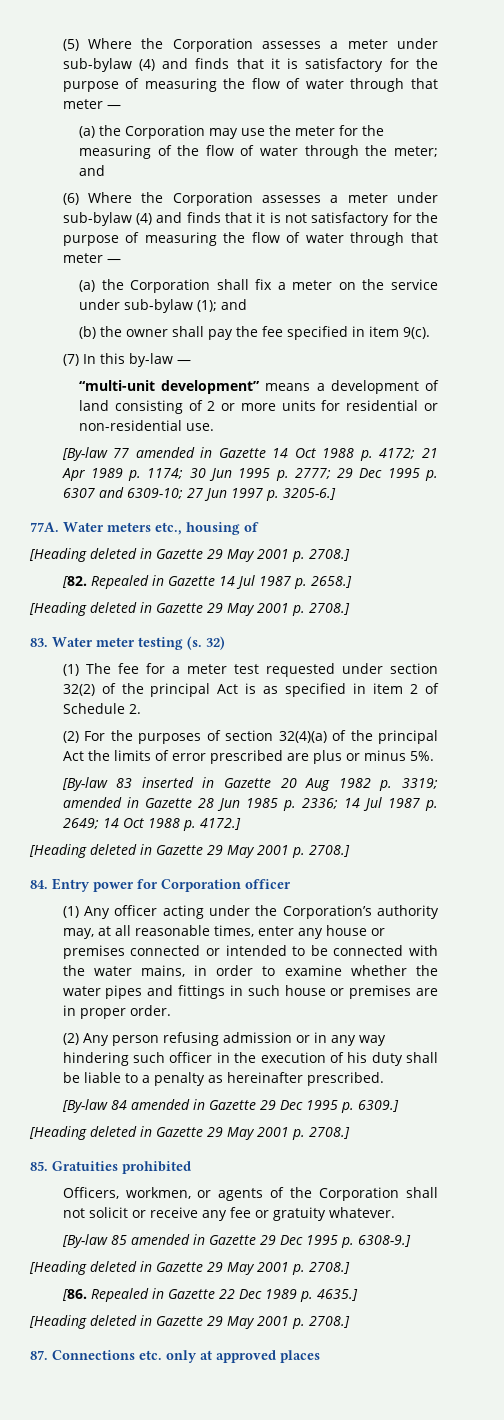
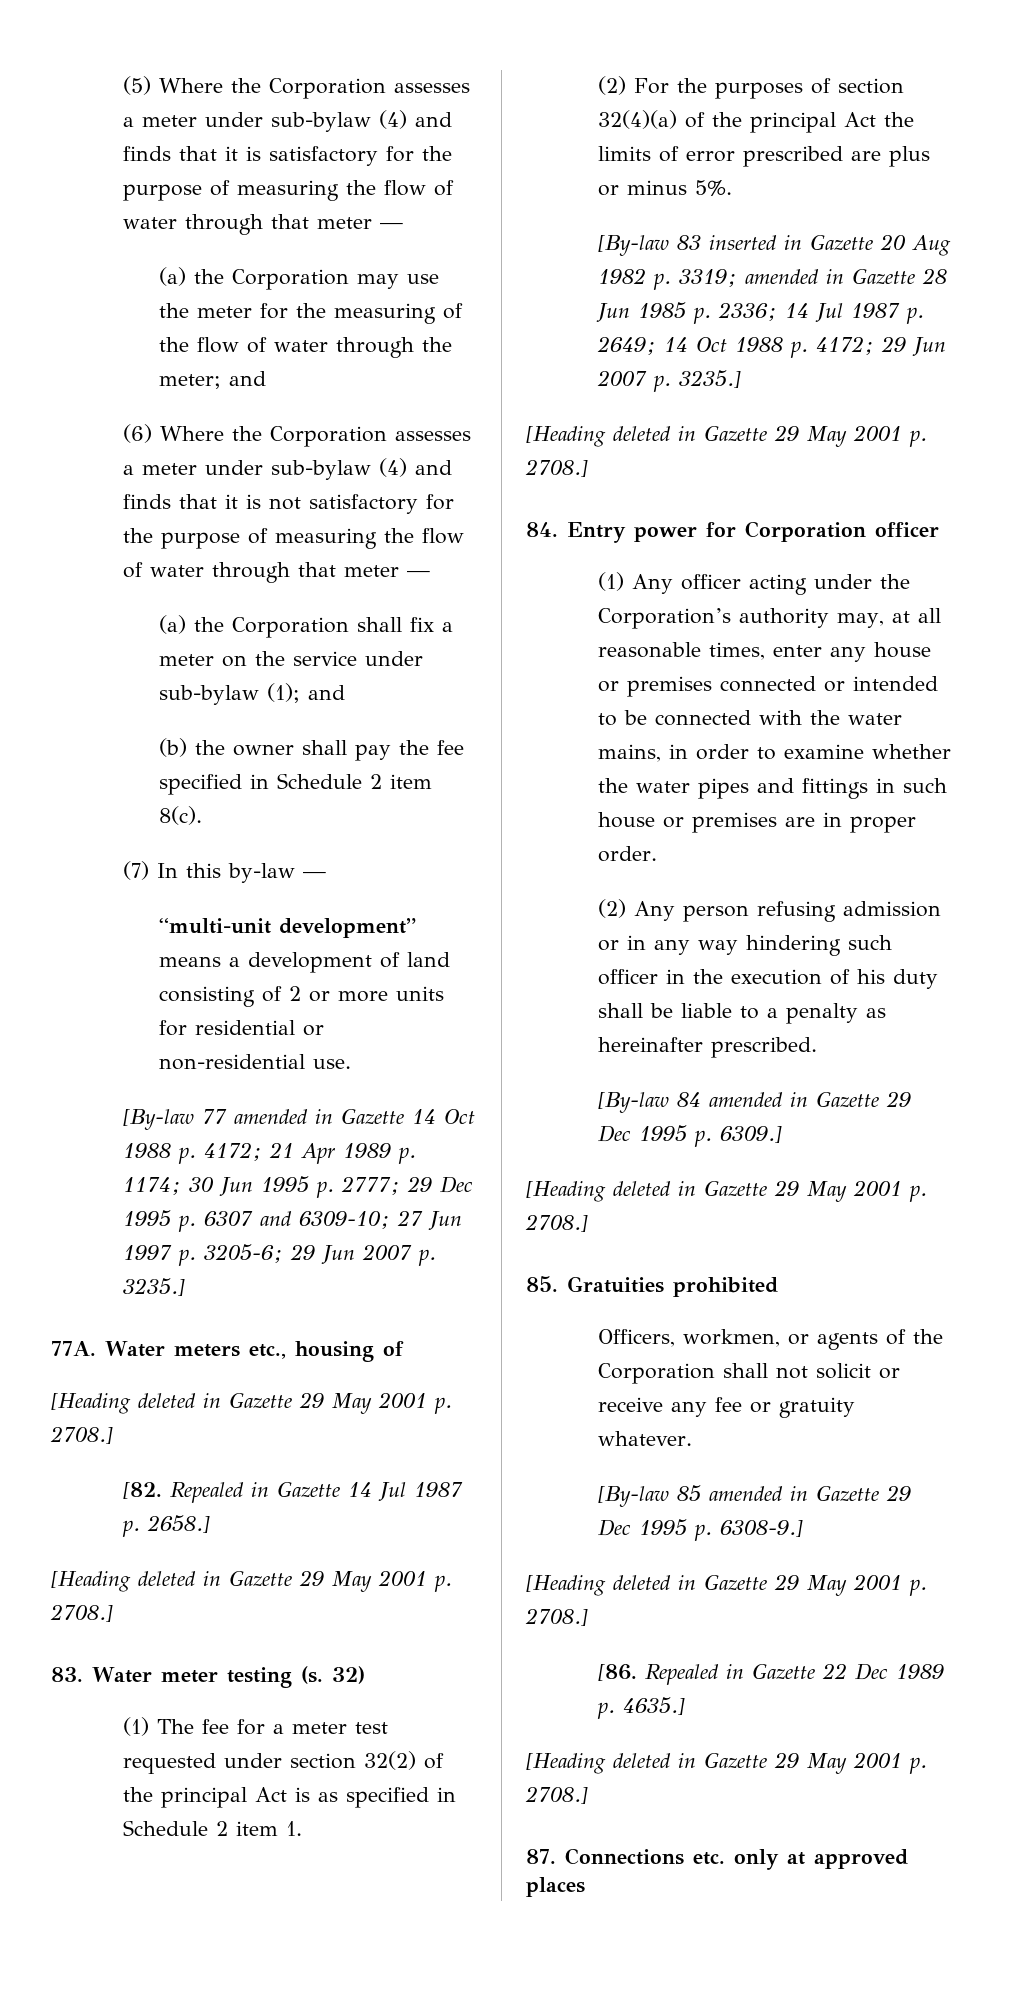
- (b) the owner shall pay the fee specified in item 9(c).
+ (b) the owner shall pay the fee specified in Schedule 2 item 8(c).
- [By-law 77 amended in Gazette 14 Oct 1988 p. 4172; 21 Apr 1989 p. 1174; 30 Jun 1995 p. 2777; 29 Dec 1995 p. 6307 and 6309-10; 27 Jun 1997 p. 3205-6.]
+ [By-law 77 amended in Gazette 14 Oct 1988 p. 4172; 21 Apr 1989 p. 1174; 30 Jun 1995 p. 2777; 29 Dec 1995 p. 6307 and 6309-10; 27 Jun 1997 p. 3205-6; 29 Jun 2007 p. 3235.]
- (1) The fee for a meter test requested under section 32(2) of the principal Act is as specified in item 2 of Schedule 2.
+ (1) The fee for a meter test requested under section 32(2) of the principal Act is as specified in Schedule 2 item 1.
- [By-law 83 inserted in Gazette 20 Aug 1982 p. 3319; amended in Gazette 28 Jun 1985 p. 2336; 14 Jul 1987 p. 2649; 14 Oct 1988 p. 4172.]
+ [By-law 83 inserted in Gazette 20 Aug 1982 p. 3319; amended in Gazette 28 Jun 1985 p. 2336; 14 Jul 1987 p. 2649; 14 Oct 1988 p. 4172; 29 Jun 2007 p. 3235.]

